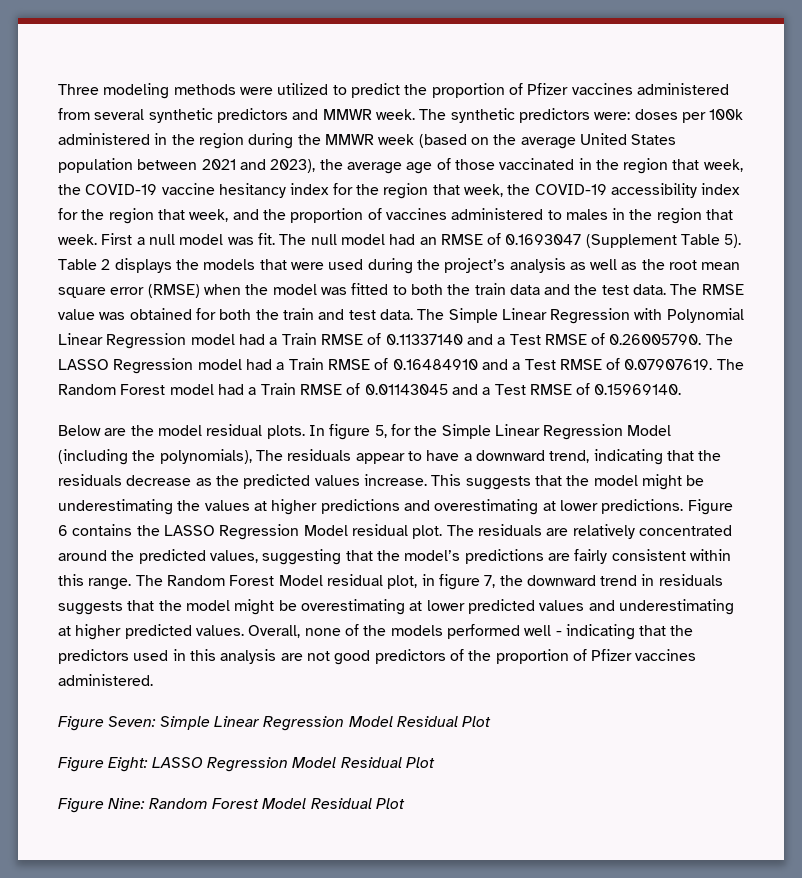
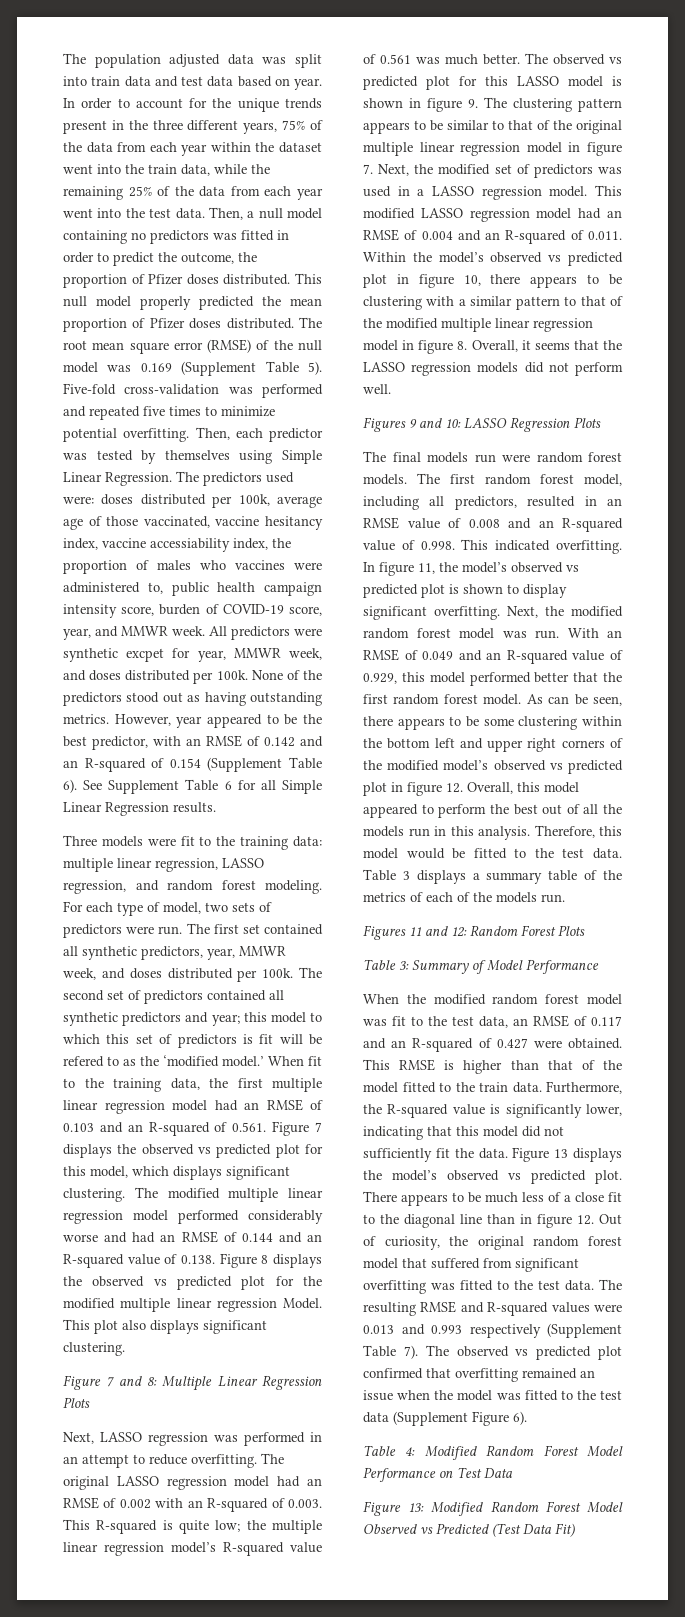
- Three modeling methods were utilized to predict the proportion of Pfizer vaccines administered from several synthetic predictors and MMWR week. The synthetic predictors were: doses per 100k administered in the region during the MMWR week (based on the average United States population between 2021 and 2023), the average age of those vaccinated in the region that week, the COVID-19 vaccine hesitancy index for the region that week, the COVID-19 accessibility index for the region that week, and the proportion of vaccines administered to males in the region that week. First a null model was fit. The null model had an RMSE of 0.1693047 (Supplement Table 5). Table 2 displays the models that were used during the project’s analysis as well as the root mean square error (RMSE) when the model was fitted to both the train data and the test data. The RMSE value was obtained for both the train and test data. The Simple Linear Regression with Polynomial Linear Regression model had a Train RMSE of 0.11337140 and a Test RMSE of 0.26005790. The LASSO Regression model had a Train RMSE of 0.16484910 and a Test RMSE of 0.07907619. The Random Forest model had a Train RMSE of 0.01143045 and a Test RMSE of 0.15969140.
- Below are the model residual plots. In figure 5, for the Simple Linear Regression Model (including the polynomials), The residuals appear to have a downward trend, indicating that the residuals decrease as the predicted values increase. This suggests that the model might be underestimating the values at higher predictions and overestimating at lower predictions. Figure 6 contains the LASSO Regression Model residual plot. The residuals are relatively concentrated around the predicted values, suggesting that the model’s predictions are fairly consistent within this range. The Random Forest Model residual plot, in figure 7, the downward trend in residuals suggests that the model might be overestimating at lower predicted values and underestimating at higher predicted values. Overall, none of the models performed well - indicating that the predictors used in this analysis are not good predictors of the proportion of Pfizer vaccines administered.
- Figure Seven: Simple Linear Regression Model Residual Plot
- Figure Eight: LASSO Regression Model Residual Plot
- Figure Nine: Random Forest Model Residual Plot
+ The population adjusted data was split into train data and test data based on year. In order to account for the unique trends present in the three different years, 75% of the data from each year within the dataset went into the train data, while the remaining 25% of the data from each year went into the test data. Then, a null model containing no predictors was fitted in order to predict the outcome, the proportion of Pfizer doses distributed. This null model properly predicted the mean proportion of Pfizer doses distributed. The root mean square error (RMSE) of the null model was 0.169 (Supplement Table 5). Five-fold cross-validation was performed and repeated five times to minimize potential overfitting. Then, each predictor was tested by themselves using Simple Linear Regression. The predictors used were: doses distributed per 100k, average age of those vaccinated, vaccine hesitancy index, vaccine accessiability index, the proportion of males who vaccines were administered to, public health campaign intensity score, burden of COVID-19 score, year, and MMWR week. All predictors were synthetic excpet for year, MMWR week, and doses distributed per 100k. None of the predictors stood out as having outstanding metrics. However, year appeared to be the best predictor, with an RMSE of 0.142 and an R-squared of 0.154 (Supplement Table 6). See Supplement Table 6 for all Simple Linear Regression results.
+ Three models were fit to the training data: multiple linear regression, LASSO regression, and random forest modeling. For each type of model, two sets of predictors were run. The first set contained all synthetic predictors, year, MMWR week, and doses distributed per 100k. The second set of predictors contained all synthetic predictors and year; this model to which this set of predictors is fit will be refered to as the ‘modified model.’ When fit to the training data, the first multiple linear regression model had an RMSE of 0.103 and an R-squared of 0.561. Figure 7 displays the observed vs predicted plot for this model, which displays significant clustering. The modified multiple linear regression model performed considerably worse and had an RMSE of 0.144 and an R-squared value of 0.138. Figure 8 displays the observed vs predicted plot for the modified multiple linear regression Model. This plot also displays significant clustering.
+ Figure 7 and 8: Multiple Linear Regression Plots
+ Next, LASSO regression was performed in an attempt to reduce overfitting. The original LASSO regression model had an RMSE of 0.002 with an R-squared of 0.003. This R-squared is quite low; the multiple linear regression model’s R-squared value of 0.561 was much better. The observed vs predicted plot for this LASSO model is shown in figure 9. The clustering pattern appears to be similar to that of the original multiple linear regression model in figure 7. Next, the modified set of predictors was used in a LASSO regression model. This modified LASSO regression model had an RMSE of 0.004 and an R-squared of 0.011. Within the model’s observed vs predicted plot in figure 10, there appears to be clustering with a similar pattern to that of the modified multiple linear regression model in figure 8. Overall, it seems that the LASSO regression models did not perform well.
+ Figures 9 and 10: LASSO Regression Plots
+ The final models run were random forest models. The first random forest model, including all predictors, resulted in an RMSE value of 0.008 and an R-squared value of 0.998. This indicated overfitting. In figure 11, the model’s observed vs predicted plot is shown to display significant overfitting. Next, the modified random forest model was run. With an RMSE of 0.049 and an R-squared value of 0.929, this model performed better that the first random forest model. As can be seen, there appears to be some clustering within the bottom left and upper right corners of the modified model’s observed vs predicted plot in figure 12. Overall, this model appeared to perform the best out of all the models run in this analysis. Therefore, this model would be fitted to the test data. Table 3 displays a summary table of the metrics of each of the models run.
+ Figures 11 and 12: Random Forest Plots
+ Table 3: Summary of Model Performance
+ When the modified random forest model was fit to the test data, an RMSE of 0.117 and an R-squared of 0.427 were obtained. This RMSE is higher than that of the model fitted to the train data. Furthermore, the R-squared value is significantly lower, indicating that this model did not sufficiently fit the data. Figure 13 displays the model’s observed vs predicted plot. There appears to be much less of a close fit to the diagonal line than in figure 12. Out of curiosity, the original random forest model that suffered from significant overfitting was fitted to the test data. The resulting RMSE and R-squared values were 0.013 and 0.993 respectively (Supplement Table 7). The observed vs predicted plot confirmed that overfitting remained an issue when the model was fitted to the test data (Supplement Figure 6).
+ Table 4: Modified Random Forest Model Performance on Test Data
+ Figure 13: Modified Random Forest Model Observed vs Predicted (Test Data Fit)

